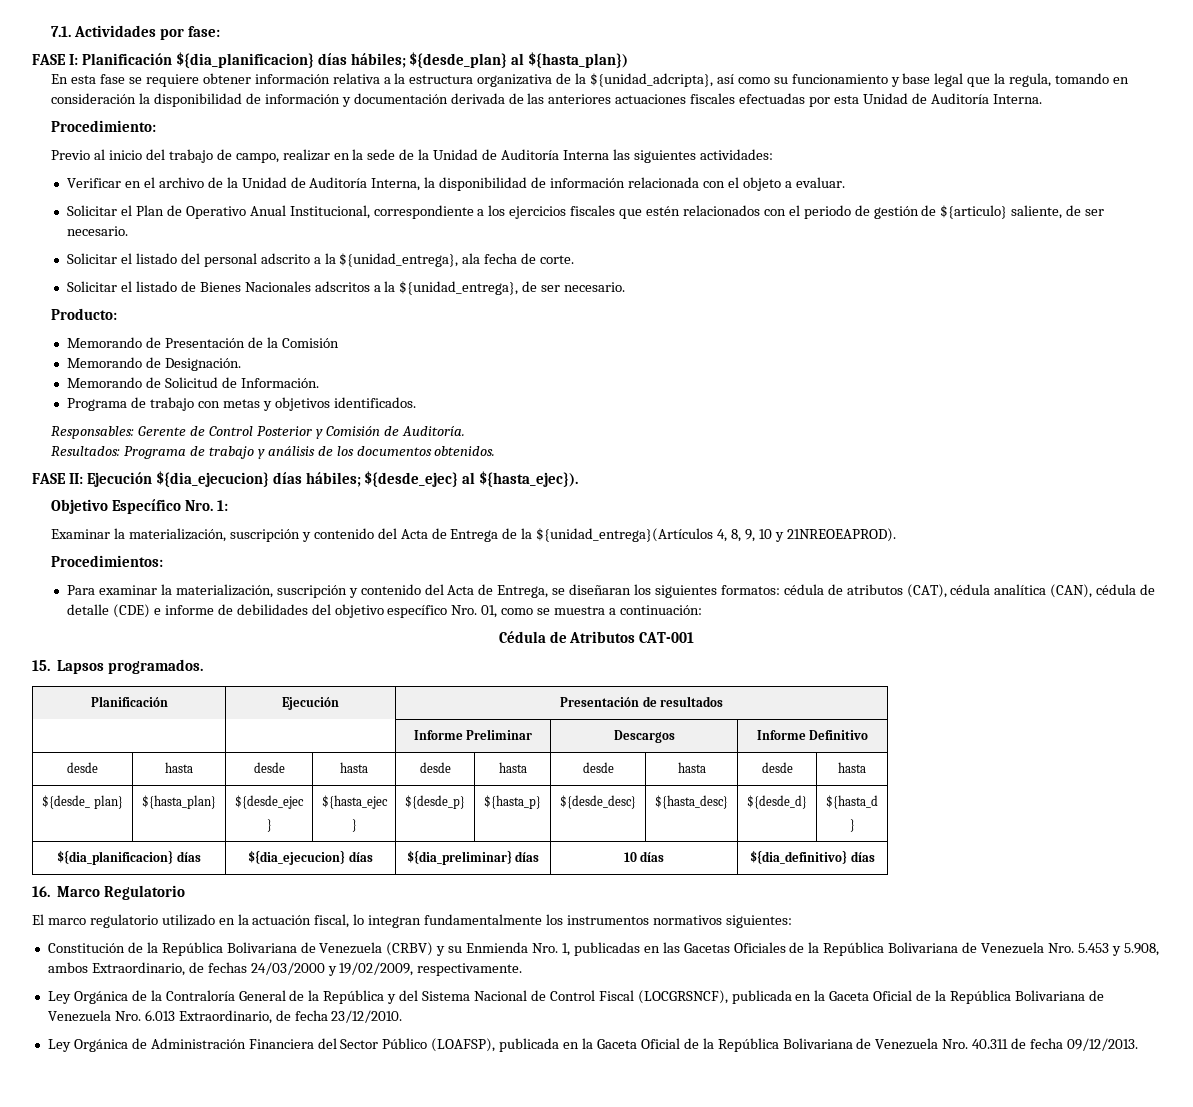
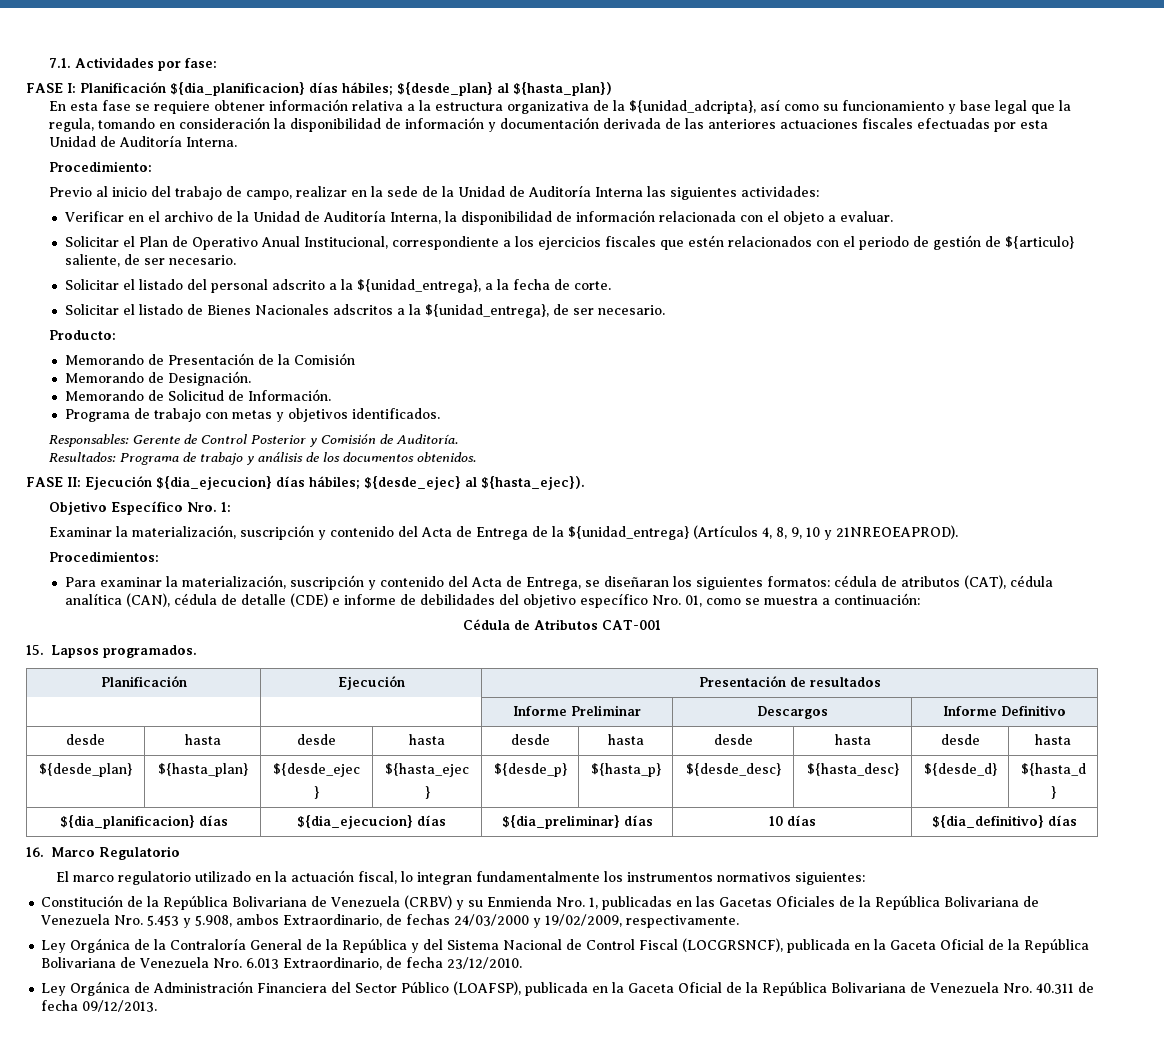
- Solicitar el listado del personal adscrito a la ${unidad_entrega}, ala fecha de corte.
+ Solicitar el listado del personal adscrito a la ${unidad_entrega}, a la fecha de corte.
- Examinar la materialización, suscripción y contenido del Acta de Entrega de la ${unidad_entrega}(Artículos 4, 8, 9, 10 y 21NREOEAPROD).
+ Examinar la materialización, suscripción y contenido del Acta de Entrega de la ${unidad_entrega} (Artículos 4, 8, 9, 10 y 21NREOEAPROD).
- ${desde_ plan} | ${hasta_plan} | ${desde_ejec
+ ${desde_plan} | ${hasta_plan} | ${desde_ejec

